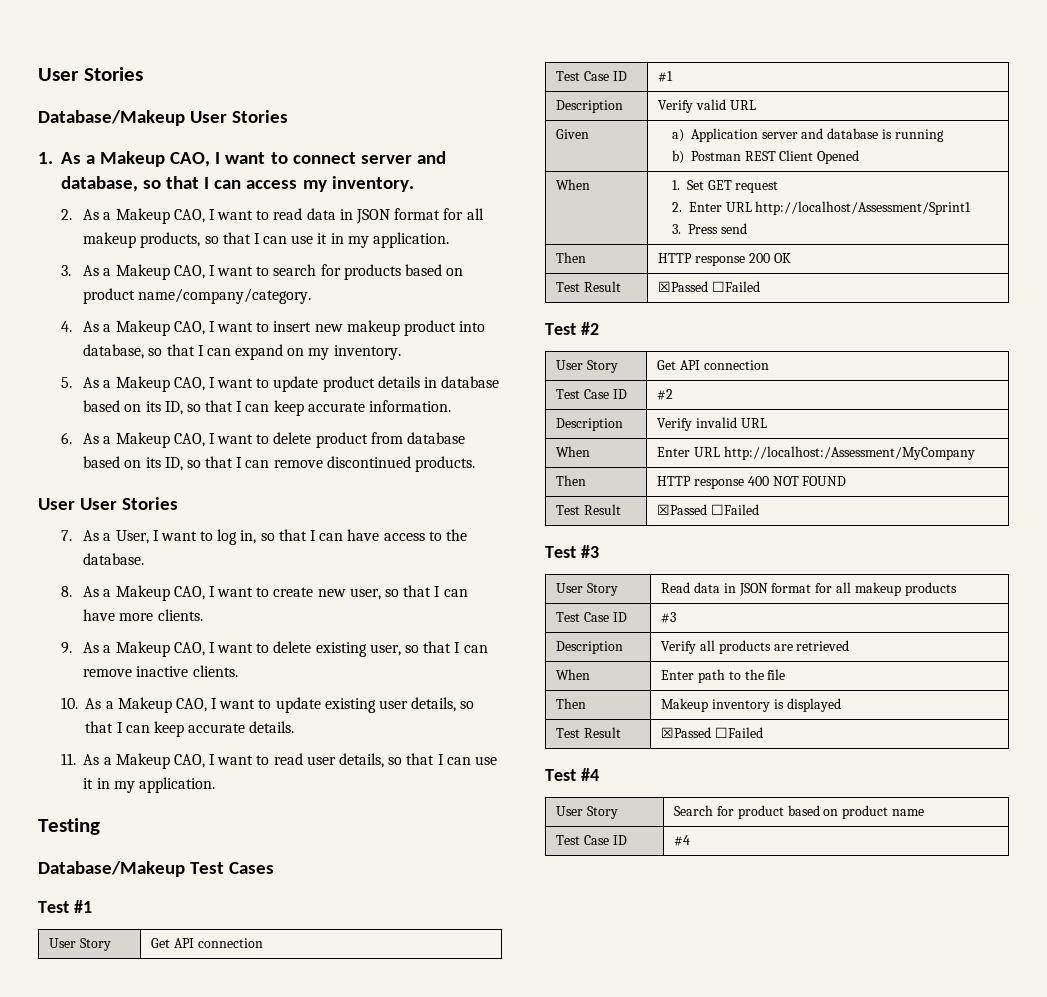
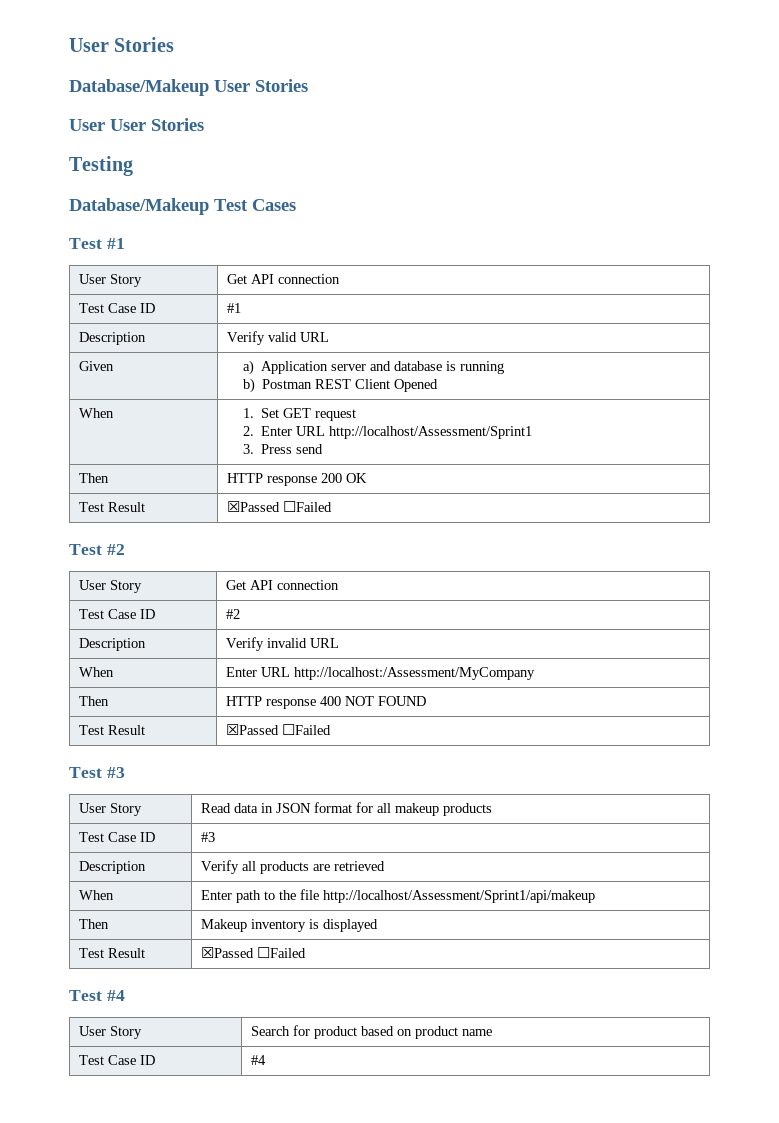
- 1. As a Makeup CAO, I want to connect server and database, so that I can access my inventory.
- 2. As a Makeup CAO, I want to read data in JSON format for all makeup products, so that I can use it in my application.
- 3. As a Makeup CAO, I want to search for products based on product name/company/category.
- 4. As a Makeup CAO, I want to insert new makeup product into database, so that I can expand on my inventory.
- 5. As a Makeup CAO, I want to update product details in database based on its ID, so that I can keep accurate information.
- 6. As a Makeup CAO, I want to delete product from database based on its ID, so that I can remove discontinued products.
  User User Stories
- 7. As a User, I want to log in, so that I can have access to the database.
- 8. As a Makeup CAO, I want to create new user, so that I can have more clients.
- 9. As a Makeup CAO, I want to delete existing user, so that I can remove inactive clients.
- 10. As a Makeup CAO, I want to update existing user details, so that I can keep accurate details.
- 11. As a Makeup CAO, I want to read user details, so that I can use it in my application.
- When | Enter path to the file
+ When | Enter path to the file http://localhost/Assessment/Sprint1/api/makeup

